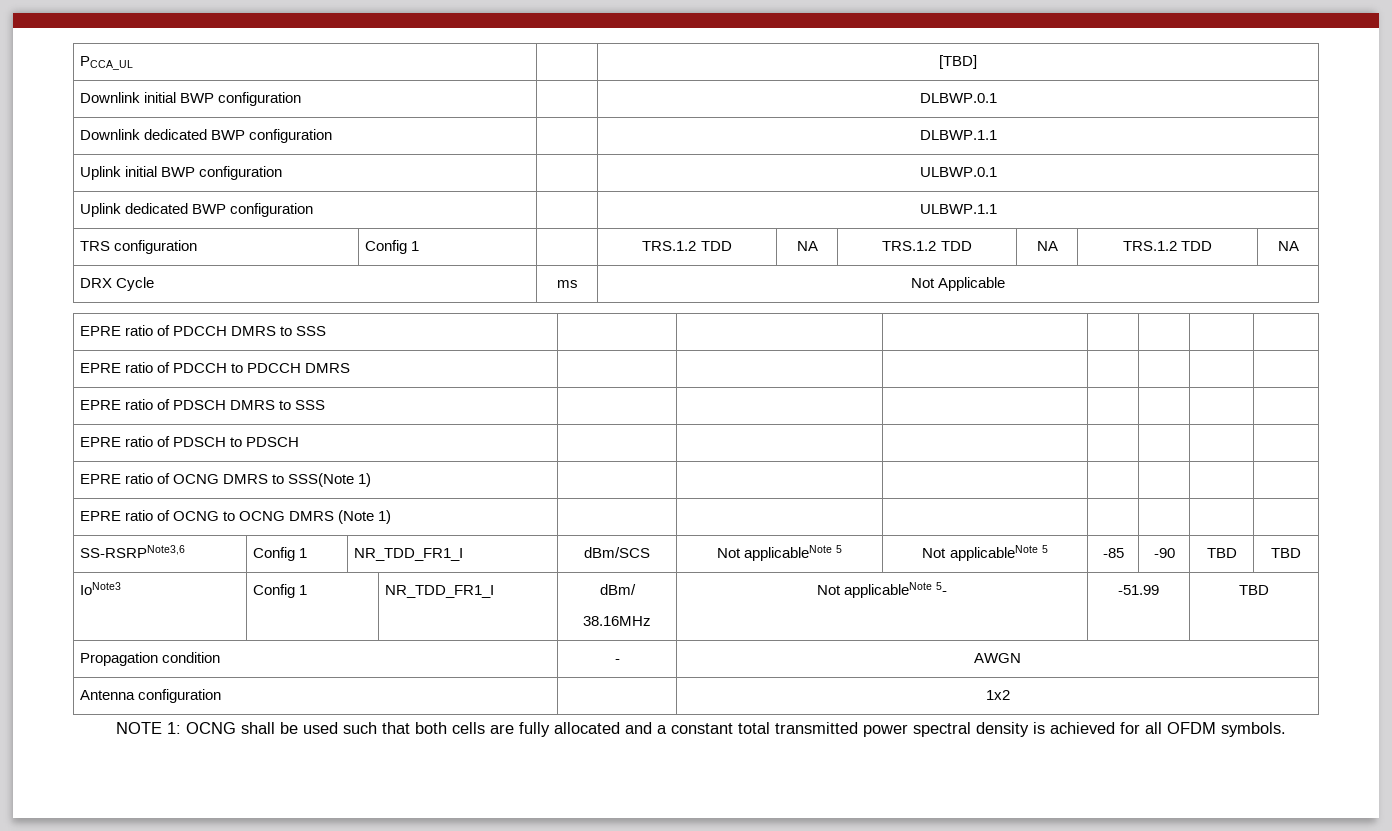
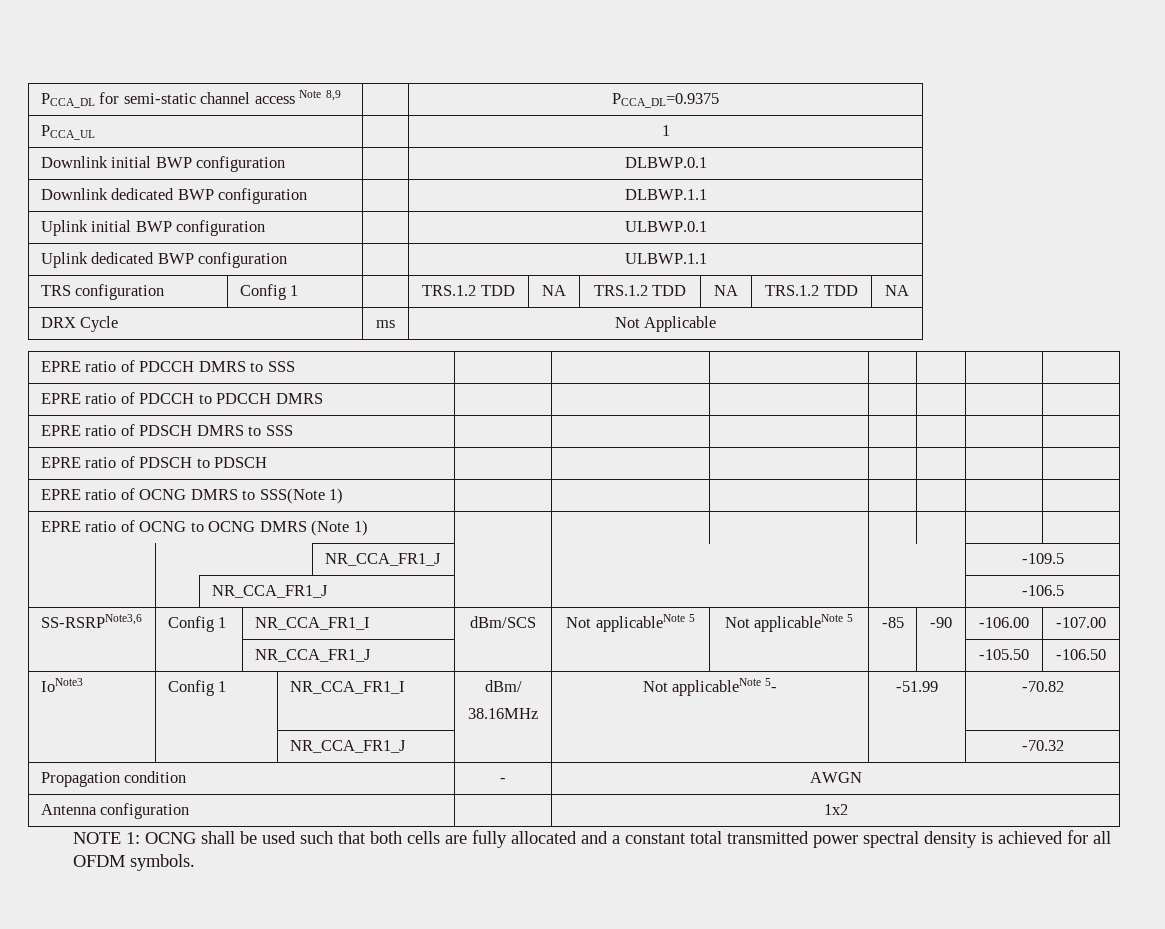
+ PCCA_DL for semi-static channel access Note 8,9 | | PCCA_DL=0.9375
- PCCA_UL | | [TBD]
+ PCCA_UL | | 1
+ | | NR_CCA_FR1_J | | | | -109.5
+ | | NR_CCA_FR1_J | | | | -106.5
- SS-RSRPNote3,6 | Config 1 | NR_TDD_FR1_I | dBm/SCS | Not applicableNote 5 | Not applicableNote 5 | -85 | -90 | TBD | TBD
+ SS-RSRPNote3,6 | Config 1 | NR_CCA_FR1_I | dBm/SCS | Not applicableNote 5 | Not applicableNote 5 | -85 | -90 | -106.00 | -107.00
+ | | NR_CCA_FR1_J | | | | | | -105.50 | -106.50
- IoNote3 | Config 1 | NR_TDD_FR1_I | dBm/
- 38.16MHz | Not applicableNote 5- | -51.99 | TBD
+ IoNote3 | Config 1 | NR_CCA_FR1_I | dBm/
+ 38.16MHz | Not applicableNote 5- | -51.99 | -70.82
+ | | NR_CCA_FR1_J | | | | -70.32

